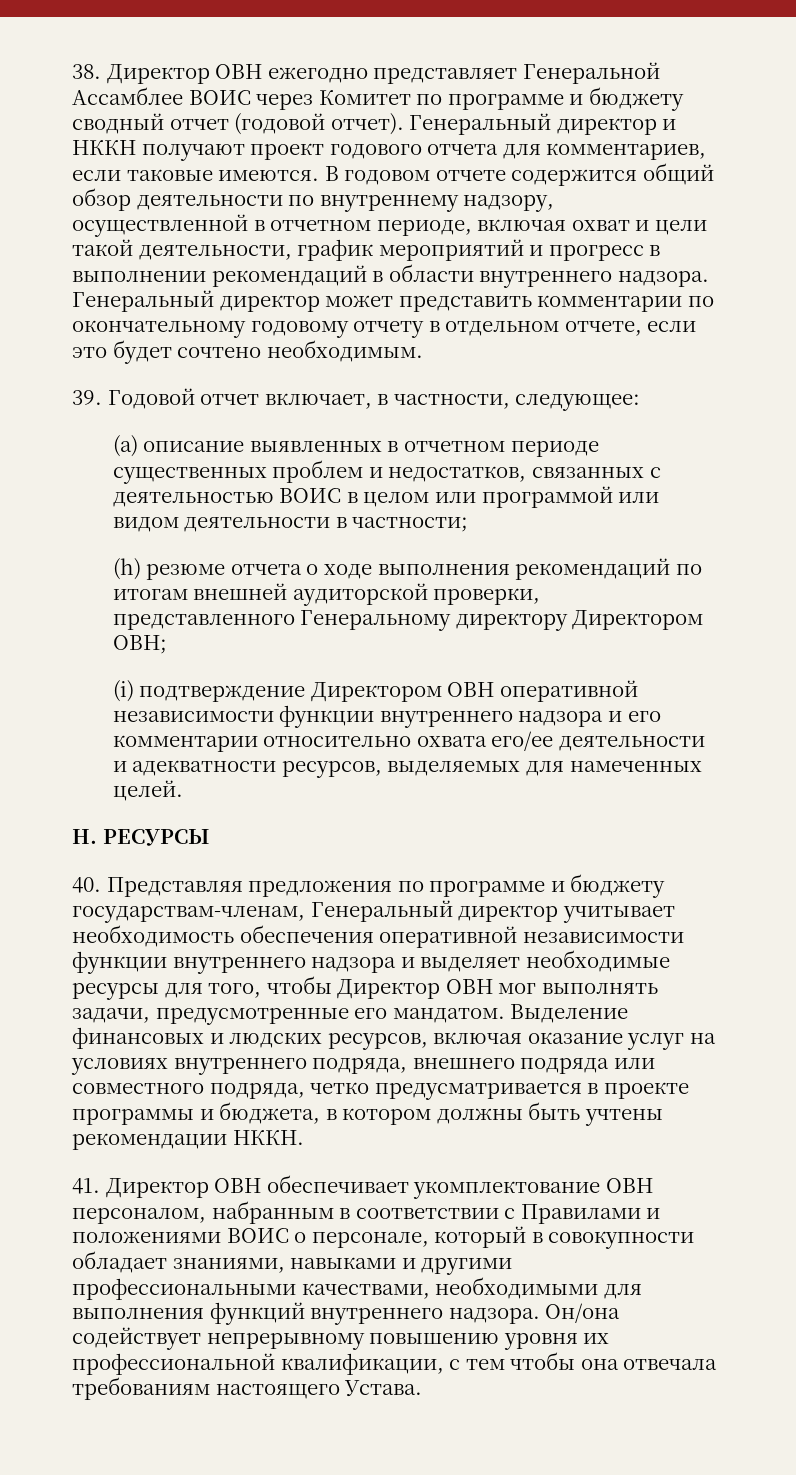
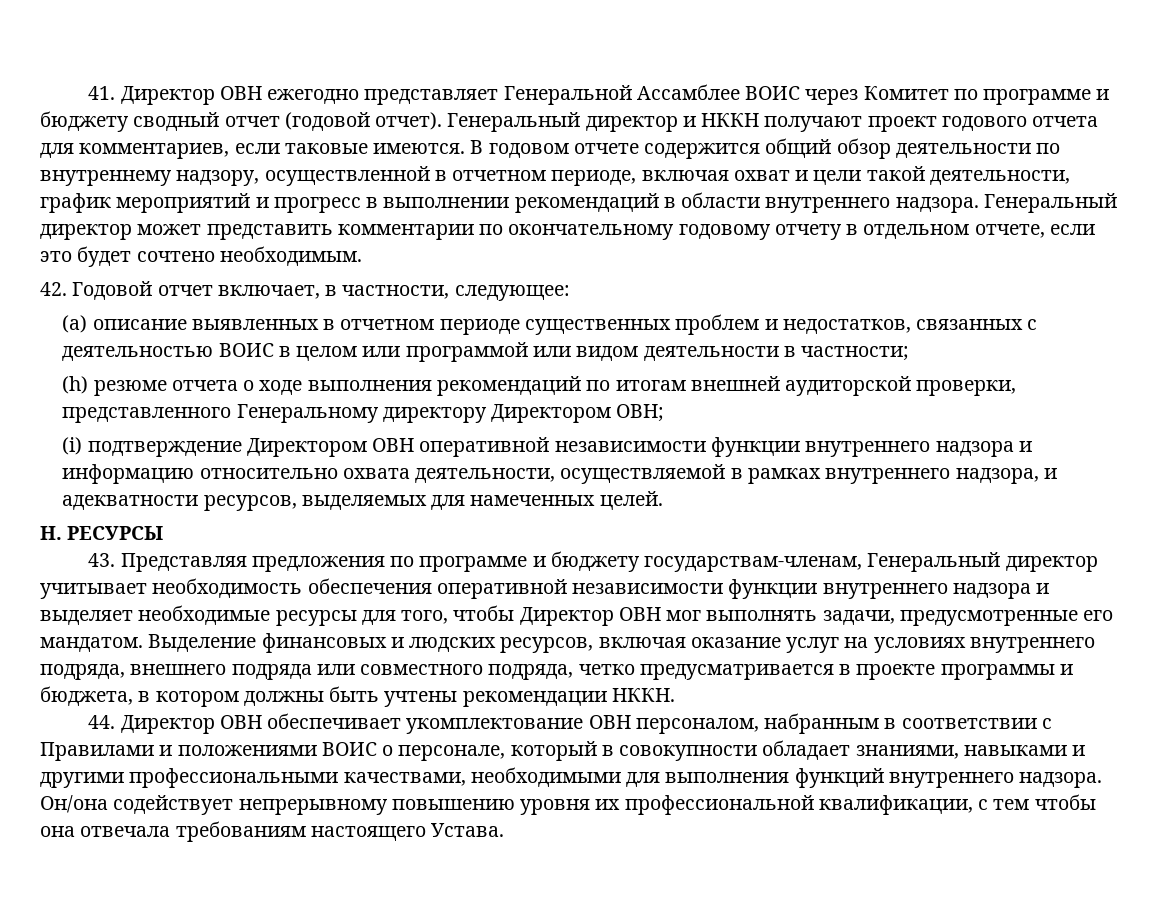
- 38. Директор ОВН ежегодно представляет Генеральной Ассамблее ВОИС через Комитет по программе и бюджету сводный отчет (годовой отчет).
+ 41. Директор ОВН ежегодно представляет Генеральной Ассамблее ВОИС через Комитет по программе и бюджету сводный отчет (годовой отчет).
- 39. Годовой отчет включает, в частности, следующее:
+ 42. Годовой отчет включает, в частности, следующее:
- (i) подтверждение Директором ОВН оперативной независимости функции внутреннего надзора и его комментарии относительно охвата его/ее деятельности и адекватности ресурсов, выделяемых для намеченных целей.
+ (i) подтверждение Директором ОВН оперативной независимости функции внутреннего надзора и информацию относительно охвата деятельности, осуществляемой в рамках внутреннего надзора, и адекватности ресурсов, выделяемых для намеченных целей.
- 40. Представляя предложения по программе и бюджету государствам-членам, Генеральный директор учитывает необходимость обеспечения оперативной независимости функции внутреннего надзора и выделяет необходимые ресурсы для того, чтобы Директор ОВН мог выполнять задачи, предусмотренные его мандатом.
+ 43. Представляя предложения по программе и бюджету государствам-членам, Генеральный директор учитывает необходимость обеспечения оперативной независимости функции внутреннего надзора и выделяет необходимые ресурсы для того, чтобы Директор ОВН мог выполнять задачи, предусмотренные его мандатом.
- 41. Директор ОВН обеспечивает укомплектование ОВН персоналом, набранным в соответствии с Правилами и положениями ВОИС о персонале, который в совокупности обладает знаниями, навыками и другими профессиональными качествами, необходимыми для выполнения функций внутреннего надзора.
+ 44. Директор ОВН обеспечивает укомплектование ОВН персоналом, набранным в соответствии с Правилами и положениями ВОИС о персонале, который в совокупности обладает знаниями, навыками и другими профессиональными качествами, необходимыми для выполнения функций внутреннего надзора.

